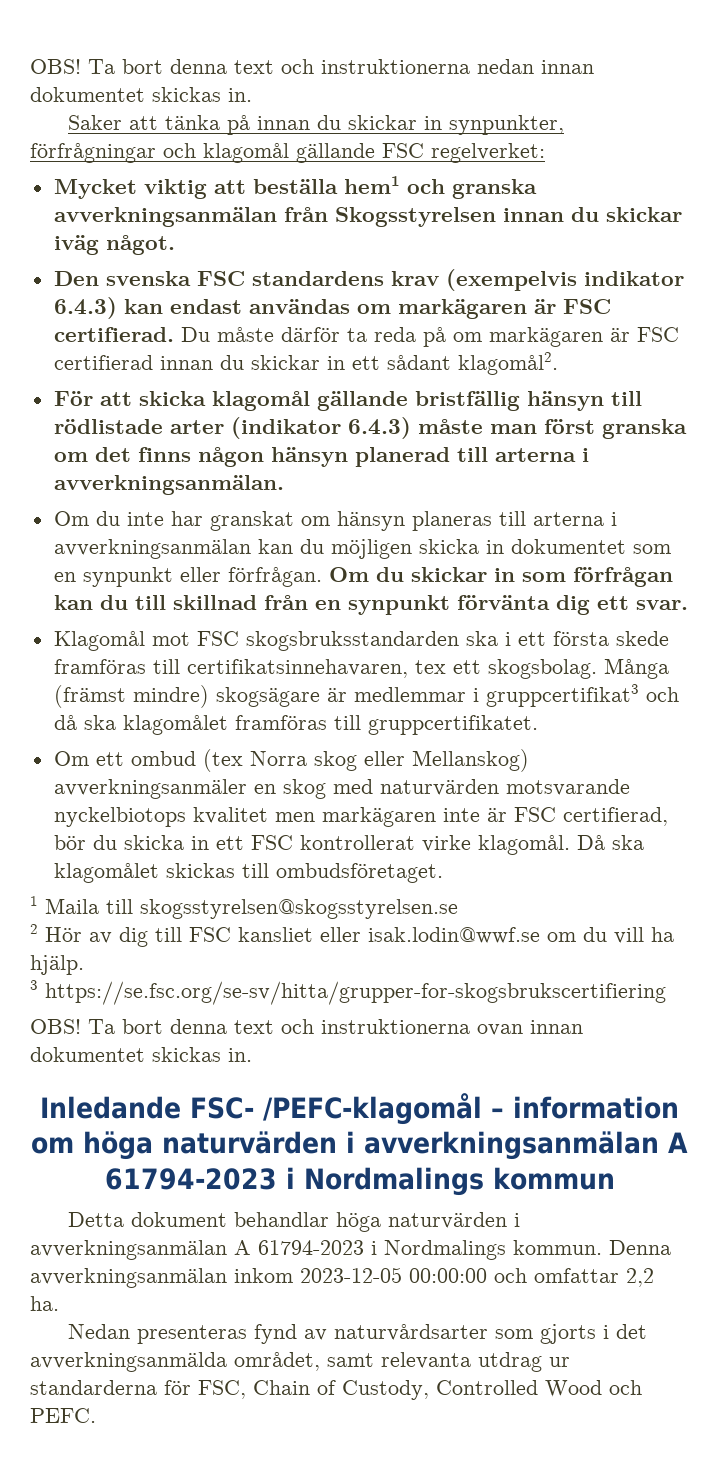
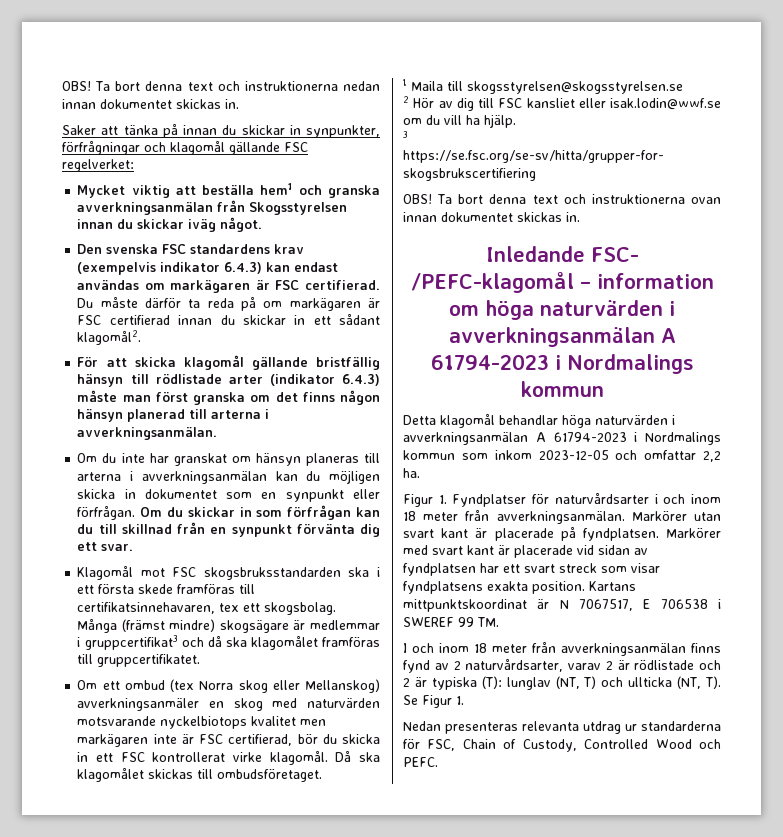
- Detta dokument behandlar höga naturvärden i avverkningsanmälan A 61794-2023 i Nordmalings kommun. Denna avverkningsanmälan inkom 2023-12-05 00:00:00 och omfattar 2,2 ha.
+ Detta klagomål behandlar höga naturvärden i avverkningsanmälan A 61794-2023 i Nordmalings kommun som inkom 2023-12-05 och omfattar 2,2 ha.
- Nedan presenteras fynd av naturvårdsarter som gjorts i det avverkningsanmälda området, samt relevanta utdrag ur standarderna för FSC, Chain of Custody, Controlled Wood och PEFC.
+ Figur 1. Fyndplatser för naturvårdsarter i och inom 18 meter från avverkningsanmälan. Markörer utan svart kant är placerade på fyndplatsen. Markörer med svart kant är placerade vid sidan av fyndplatsen har ett svart streck som visar fyndplatsens exakta position. Kartans mittpunktskoordinat är N 7067517, E 706538 i SWEREF 99 TM.
+ I och inom 18 meter från avverkningsanmälan finns fynd av 2 naturvårdsarter, varav 2 är rödlistade och 2 är typiska (T): lunglav (NT, T) och ullticka (NT, T). Se Figur 1.
+ Nedan presenteras relevanta utdrag ur standarderna för FSC, Chain of Custody, Controlled Wood och PEFC.

